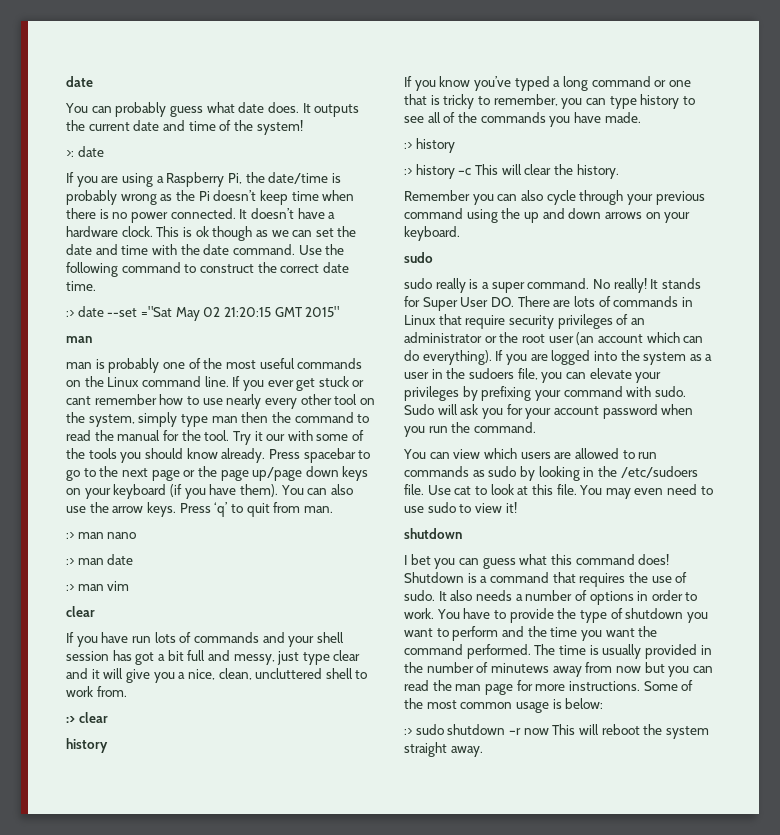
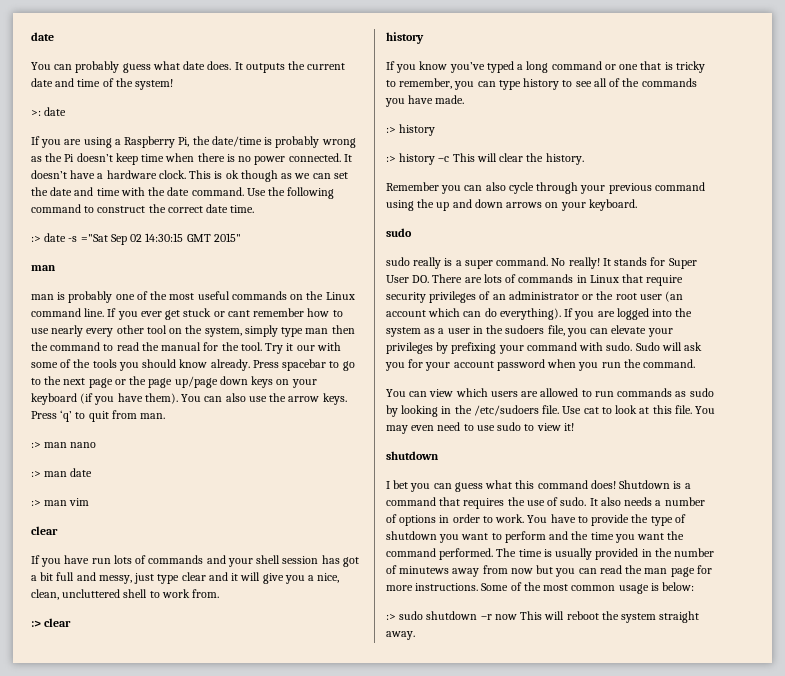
- :> date --set ="Sat May 02 21:20:15 GMT 2015"
+ :> date -s ="Sat Sep 02 14:30:15 GMT 2015"

